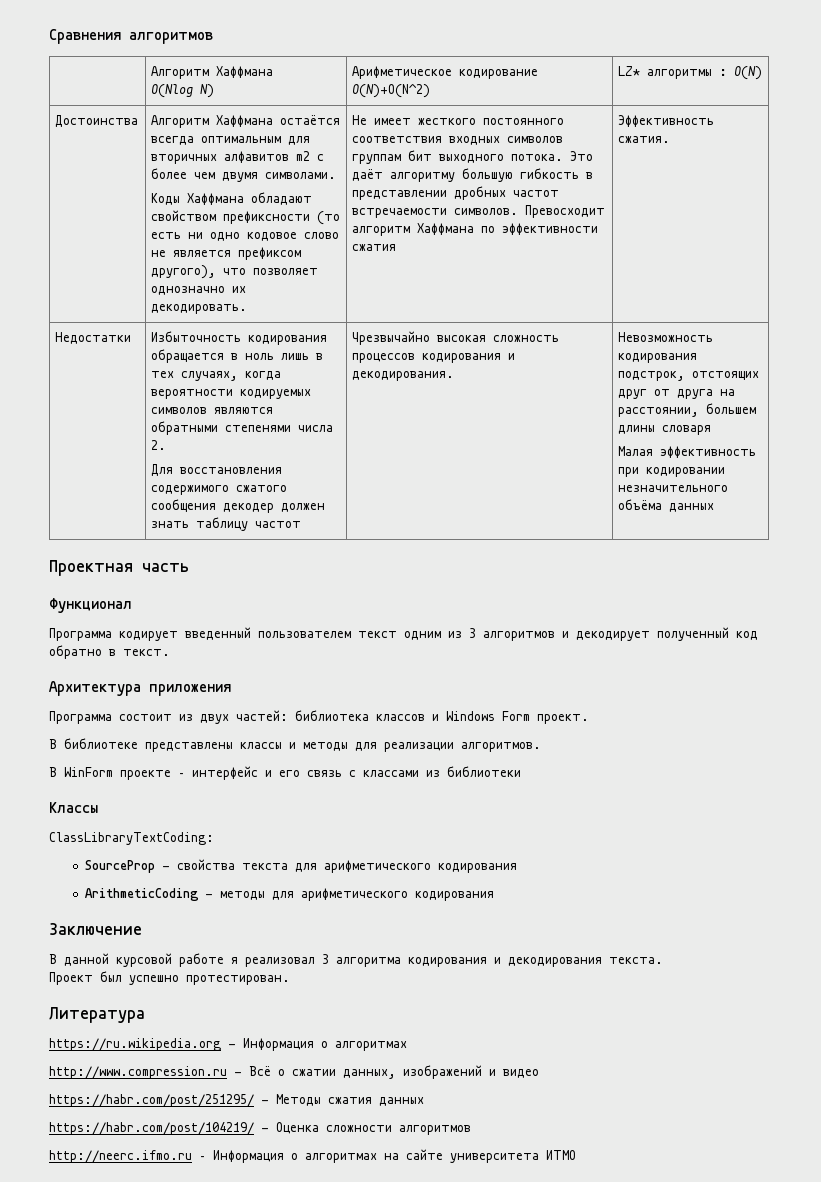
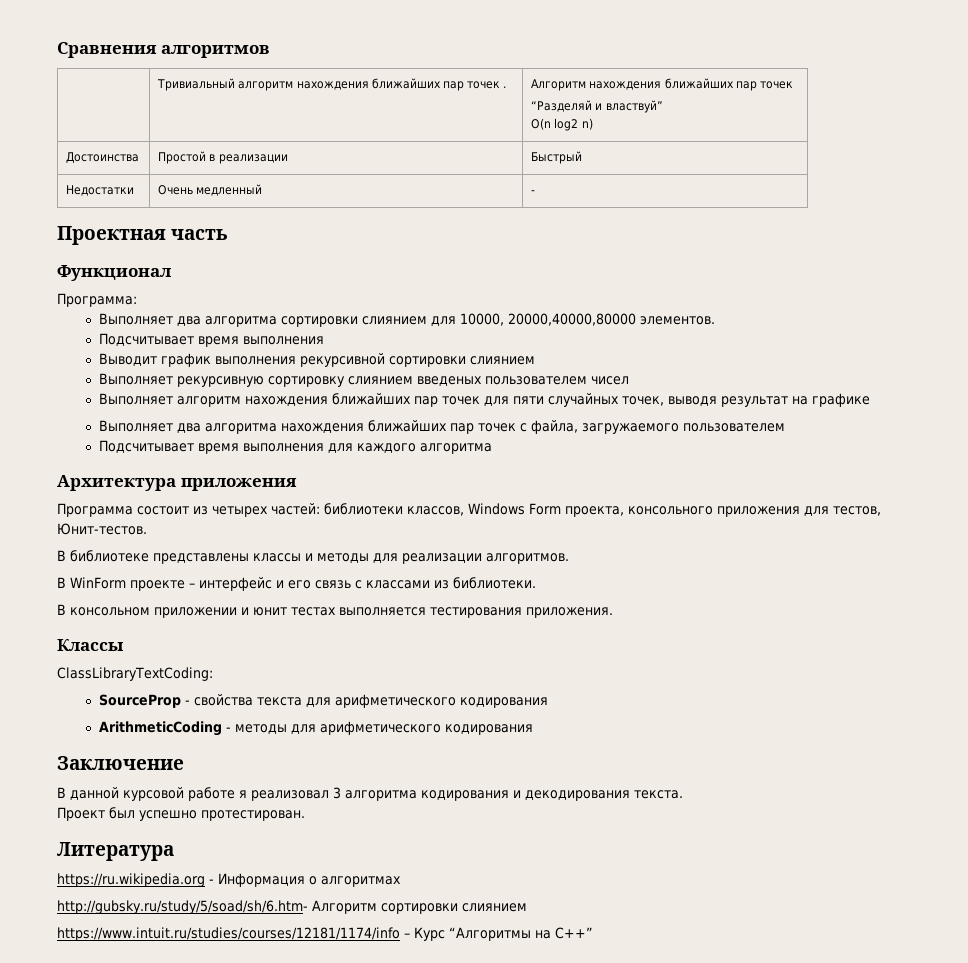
  Сравнения алгоритмов
- | Алгоритм Хаффмана
- O(Nlog N) | Арифметическое кодирование O(N)+O(N^2) | LZ* алгоритмы : O(N)
- Достоинства | Алгоритм Хаффмана остаётся всегда оптимальным для вторичных алфавитов m2 с более чем двумя символами.
- Коды Хаффмана обладают свойством префиксности (то есть ни одно кодовое слово не является префиксом другого), что позволяет однозначно их декодировать. | Не имеет жесткого постоянного соответствия входных символов группам бит выходного потока. Это даёт алгоритму большую гибкость в представлении дробных частот встречаемости символов. Превосходит алгоритм Хаффмана по эффективности сжатия | Эффективность сжатия.
- Недостатки | Избыточность кодирования обращается в ноль лишь в тех случаях, когда вероятности кодируемых символов являются обратными степенями числа 2.
- Для восстановления содержимого сжатого сообщения декодер должен знать таблицу частот | Чрезвычайно высокая сложность процессов кодирования и декодирования. | Невозможность кодирования подстрок, отстоящих друг от друга на расстоянии, большем длины словаря
- Малая эффективность при кодировании незначительного объёма данных
+ | Тривиальный алгоритм нахождения ближайших пар точек . | Алгоритм нахождения ближайших пар точек
+ “Разделяй и властвуй”
+ O(n log2 n)
+ Достоинства | Простой в реализации | Быстрый
+ Недостатки | Очень медленный | -
  Проектная часть
  Функционал
- Программа кодирует введенный пользователем текст одним из 3 алгоритмов и декодирует полученный код обратно в текст.
+ Программа:
+ Выполняет два алгоритма сортировки слиянием для 10000, 20000,40000,80000 элементов.
+ Подсчитывает время выполнения
+ Выводит график выполнения рекурсивной сортировки слиянием
+ Выполняет рекурсивную сортировку слиянием введеных пользователем чисел
+ Выполняет алгоритм нахождения ближайших пар точек для пяти случайных точек, выводя результат на графике
+ Выполняет два алгоритма нахождения ближайших пар точек с файла, загружаемого пользователем
+ Подсчитывает время выполнения для каждого алгоритма
- Программа состоит из двух частей: библиотека классов и Windows Form проект.
+ Программа состоит из четырех частей: библиотеки классов, Windows Form проекта, консольного приложения для тестов, Юнит-тестов.
- В WinForm проекте – интерфейс и его связь с классами из библиотеки
+ В WinForm проекте – интерфейс и его связь с классами из библиотеки.
+ В консольном приложении и юнит тестах выполняется тестирования приложения.
- http://www.compression.ru - Всё о сжатии данных, изображений и видео
- https://habr.com/post/251295/ - Методы сжатия данных
- https://habr.com/post/104219/ - Оценка сложности алгоритмов
- http://neerc.ifmo.ru – Информация о алгоритмах на сайте университета ИТМО
+ http://gubsky.ru/study/5/soad/sh/6.htm- Алгоритм сортировки слиянием
+ https://www.intuit.ru/studies/courses/12181/1174/info – Курс “Алгоритмы на С++”

